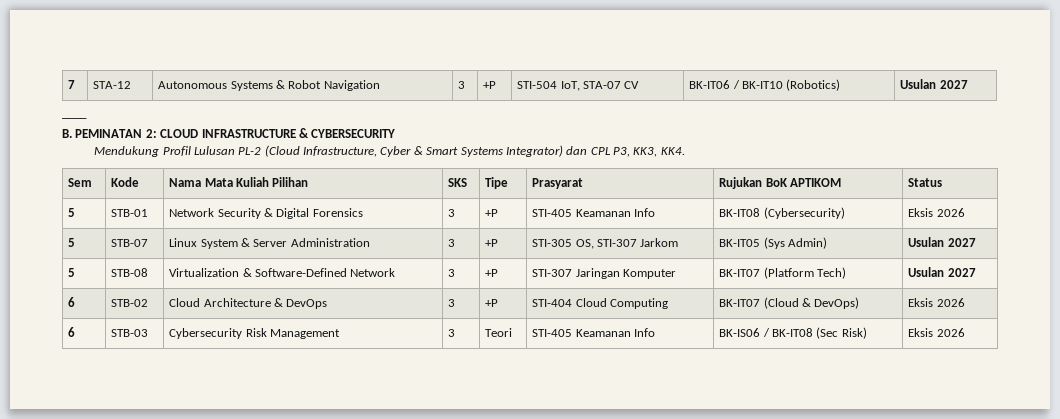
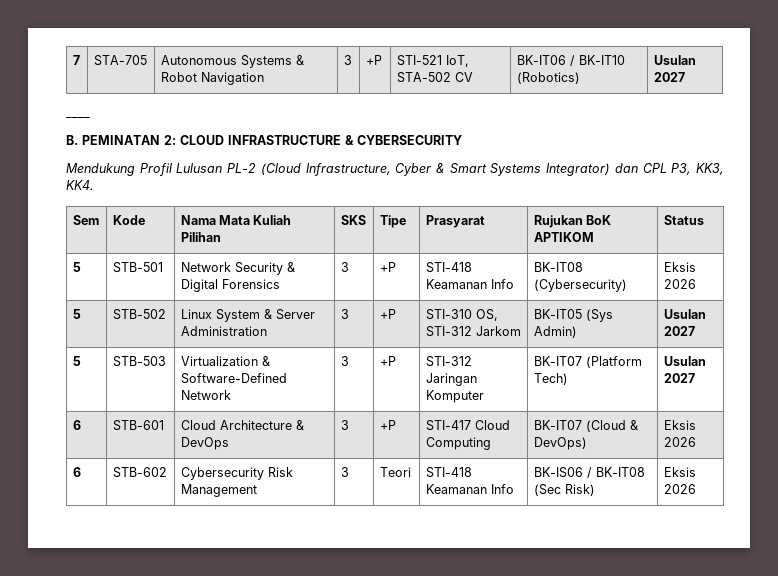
- 7 | STA-12 | Autonomous Systems & Robot Navigation | 3 | +P | STI-504 IoT, STA-07 CV | BK-IT06 / BK-IT10 (Robotics) | Usulan 2027
+ 7 | STA-705 | Autonomous Systems & Robot Navigation | 3 | +P | STI-521 IoT, STA-502 CV | BK-IT06 / BK-IT10 (Robotics) | Usulan 2027
- 5 | STB-01 | Network Security & Digital Forensics | 3 | +P | STI-405 Keamanan Info | BK-IT08 (Cybersecurity) | Eksis 2026
+ 5 | STB-501 | Network Security & Digital Forensics | 3 | +P | STI-418 Keamanan Info | BK-IT08 (Cybersecurity) | Eksis 2026
- 5 | STB-07 | Linux System & Server Administration | 3 | +P | STI-305 OS, STI-307 Jarkom | BK-IT05 (Sys Admin) | Usulan 2027
+ 5 | STB-502 | Linux System & Server Administration | 3 | +P | STI-310 OS, STI-312 Jarkom | BK-IT05 (Sys Admin) | Usulan 2027
- 5 | STB-08 | Virtualization & Software-Defined Network | 3 | +P | STI-307 Jaringan Komputer | BK-IT07 (Platform Tech) | Usulan 2027
+ 5 | STB-503 | Virtualization & Software-Defined Network | 3 | +P | STI-312 Jaringan Komputer | BK-IT07 (Platform Tech) | Usulan 2027
- 6 | STB-02 | Cloud Architecture & DevOps | 3 | +P | STI-404 Cloud Computing | BK-IT07 (Cloud & DevOps) | Eksis 2026
+ 6 | STB-601 | Cloud Architecture & DevOps | 3 | +P | STI-417 Cloud Computing | BK-IT07 (Cloud & DevOps) | Eksis 2026
- 6 | STB-03 | Cybersecurity Risk Management | 3 | Teori | STI-405 Keamanan Info | BK-IS06 / BK-IT08 (Sec Risk) | Eksis 2026
+ 6 | STB-602 | Cybersecurity Risk Management | 3 | Teori | STI-418 Keamanan Info | BK-IS06 / BK-IT08 (Sec Risk) | Eksis 2026

